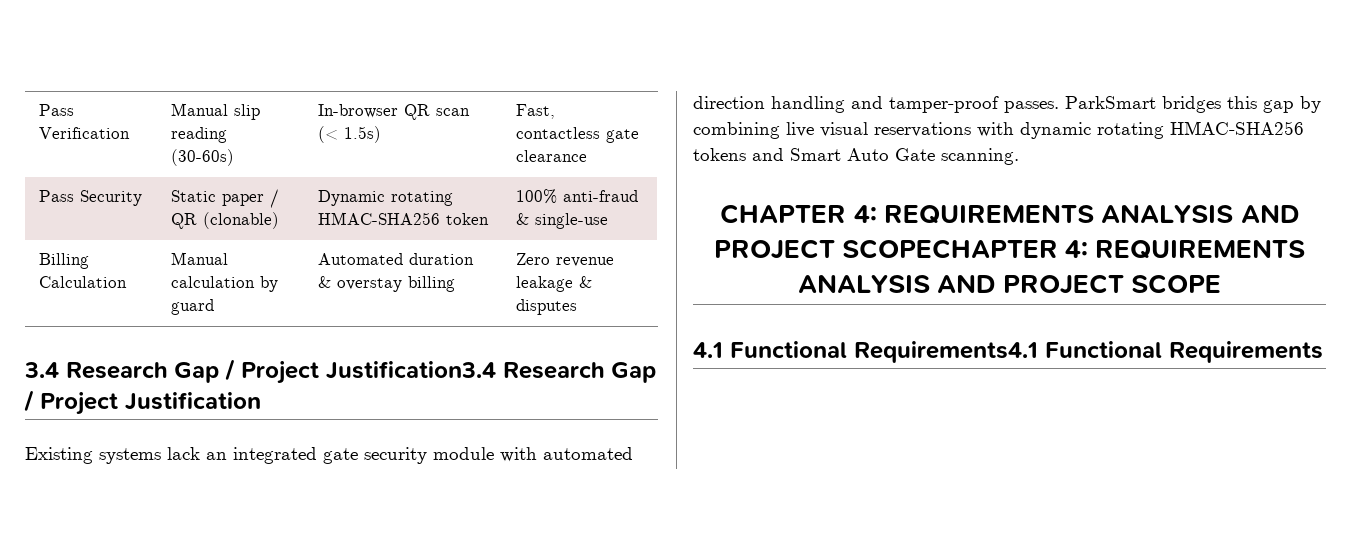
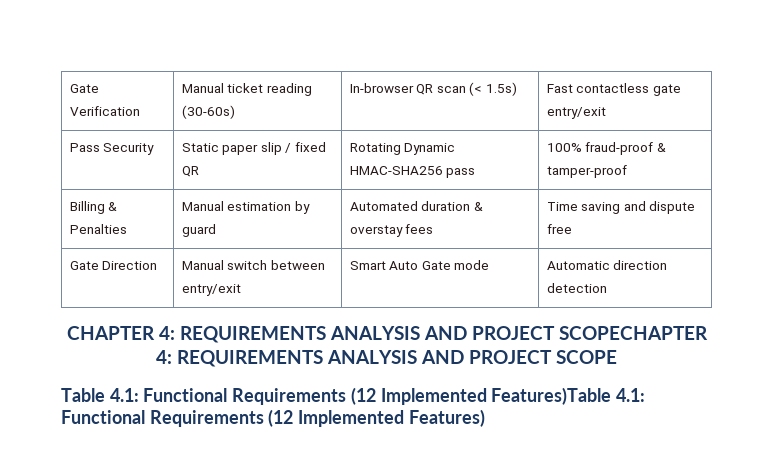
- Pass Verification | Manual slip reading (30-60s) | In-browser QR scan (< 1.5s) | Fast, contactless gate clearance
+ Gate Verification | Manual ticket reading (30-60s) | In-browser QR scan (< 1.5s) | Fast contactless gate entry/exit
- Pass Security | Static paper / QR (clonable) | Dynamic rotating HMAC-SHA256 token | 100% anti-fraud & single-use
+ Pass Security | Static paper slip / fixed QR | Rotating Dynamic HMAC-SHA256 pass | 100% fraud-proof & tamper-proof
- Billing Calculation | Manual calculation by guard | Automated duration & overstay billing | Zero revenue leakage & disputes
- 3.4 Research Gap / Project Justification3.4 Research Gap / Project Justification
- Existing systems lack an integrated gate security module with automated direction handling and tamper-proof passes. ParkSmart bridges this gap by combining live visual reservations with dynamic rotating HMAC-SHA256 tokens and Smart Auto Gate scanning.
+ Billing & Penalties | Manual estimation by guard | Automated duration & overstay fees | Time saving and dispute free
+ Gate Direction | Manual switch between entry/exit | Smart Auto Gate mode | Automatic direction detection
- 4.1 Functional Requirements4.1 Functional Requirements
+ Table 4.1: Functional Requirements (12 Implemented Features)Table 4.1: Functional Requirements (12 Implemented Features)

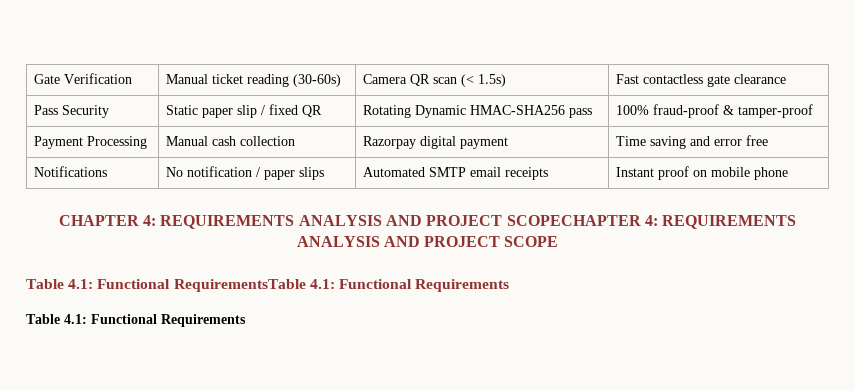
- Gate Verification | Manual ticket reading (30-60s) | In-browser QR scan (< 1.5s) | Fast contactless gate entry/exit
+ Gate Verification | Manual ticket reading (30-60s) | Camera QR scan (< 1.5s) | Fast contactless gate clearance
- Billing & Penalties | Manual estimation by guard | Automated duration & overstay fees | Time saving and dispute free
+ Payment Processing | Manual cash collection | Razorpay digital payment | Time saving and error free
- Gate Direction | Manual switch between entry/exit | Smart Auto Gate mode | Automatic direction detection
+ Notifications | No notification / paper slips | Automated SMTP email receipts | Instant proof on mobile phone
- Table 4.1: Functional Requirements (12 Implemented Features)Table 4.1: Functional Requirements (12 Implemented Features)
+ Table 4.1: Functional RequirementsTable 4.1: Functional Requirements
+ Table 4.1: Functional Requirements

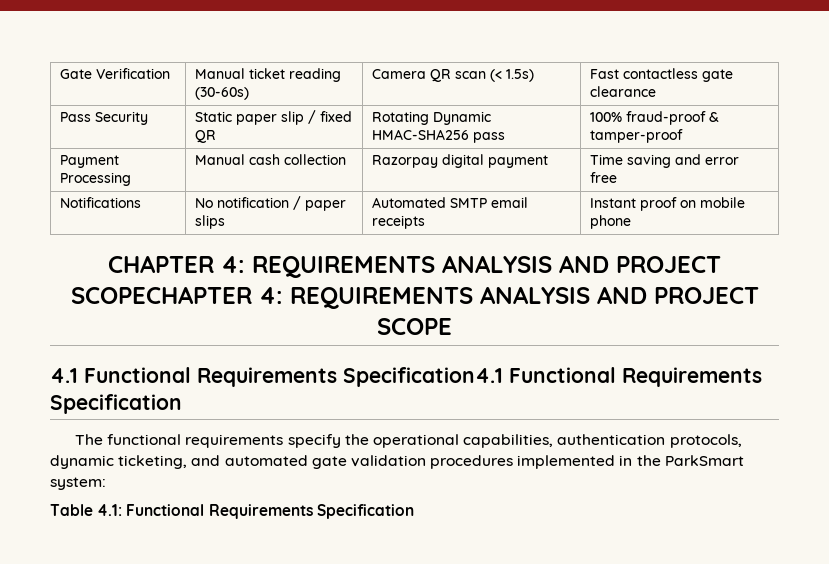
- Table 4.1: Functional RequirementsTable 4.1: Functional Requirements
+ 4.1 Functional Requirements Specification4.1 Functional Requirements Specification
+ The functional requirements specify the operational capabilities, authentication protocols, dynamic ticketing, and automated gate validation procedures implemented in the ParkSmart system:
- Table 4.1: Functional Requirements
+ Table 4.1: Functional Requirements Specification

